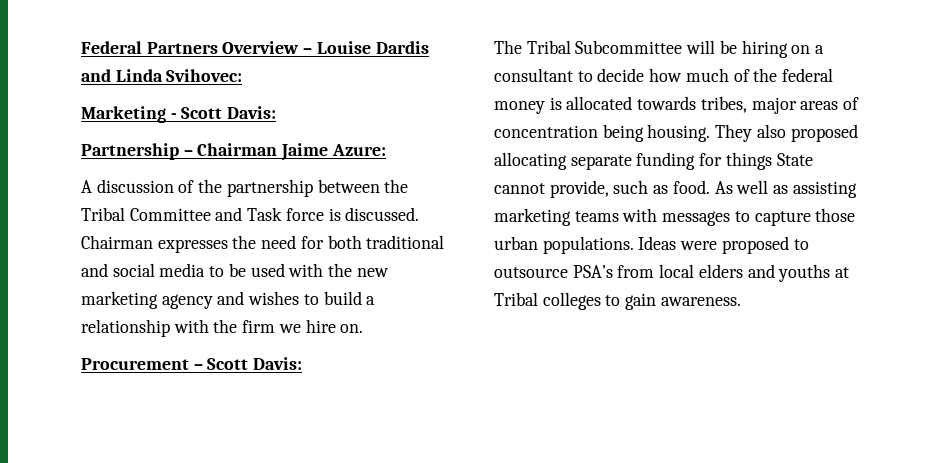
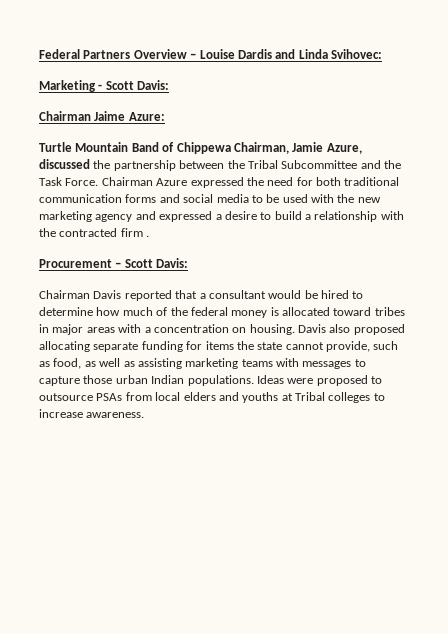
- Partnership – Chairman Jaime Azure:
+ Chairman Jaime Azure:
- A discussion of the partnership between the Tribal Committee and Task force is discussed. Chairman expresses the need for both traditional and social media to be used with the new marketing agency and wishes to build a relationship with the firm we hire on.
+ Turtle Mountain Band of Chippewa Chairman, Jamie Azure, discussed the partnership between the Tribal Subcommittee and the Task Force. Chairman Azure expressed the need for both traditional communication forms and social media to be used with the new marketing agency and expressed a desire to build a relationship with the contracted firm .
- The Tribal Subcommittee will be hiring on a consultant to decide how much of the federal money is allocated towards tribes, major areas of concentration being housing. They also proposed allocating separate funding for things State cannot provide, such as food. As well as assisting marketing teams with messages to capture those urban populations.
+ Chairman Davis reported that a consultant would be hired to determine how much of the federal money is allocated toward tribes in major areas with a concentration on housing. Davis also proposed allocating separate funding for items the state cannot provide, such as food, as well as assisting marketing teams with messages to capture those urban Indian populations.
- Ideas were proposed to outsource PSA’s from local elders and youths at Tribal colleges to gain awareness.
+ Ideas were proposed to outsource PSAs from local elders and youths at Tribal colleges to increase awareness.

